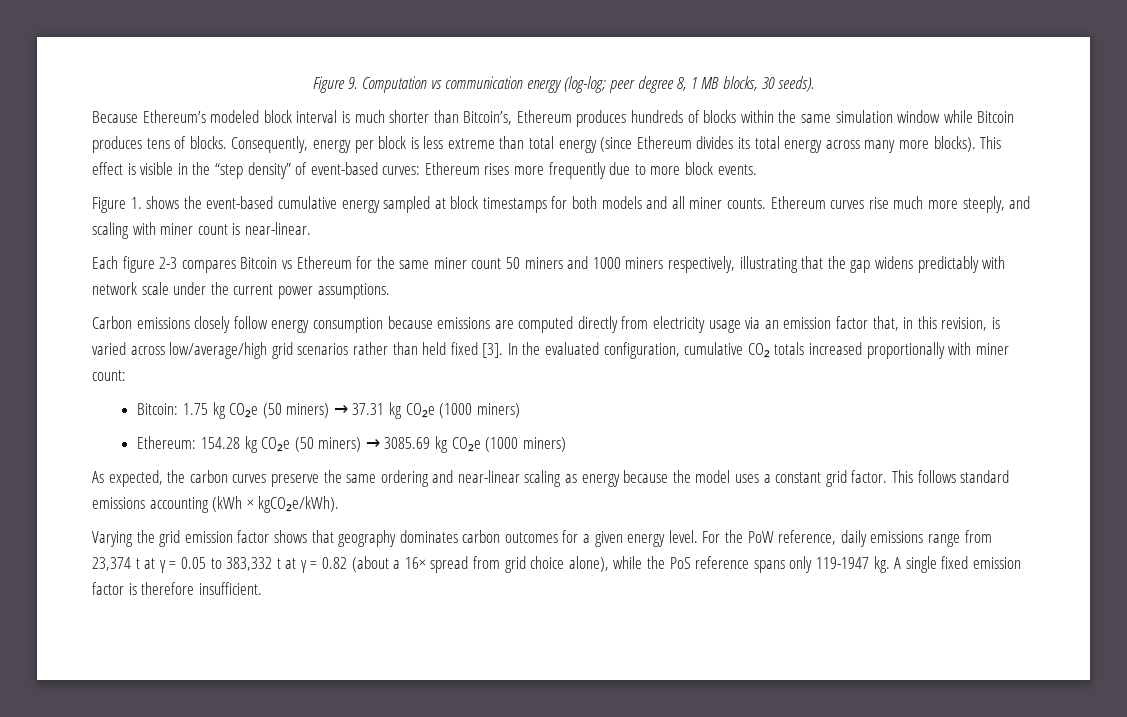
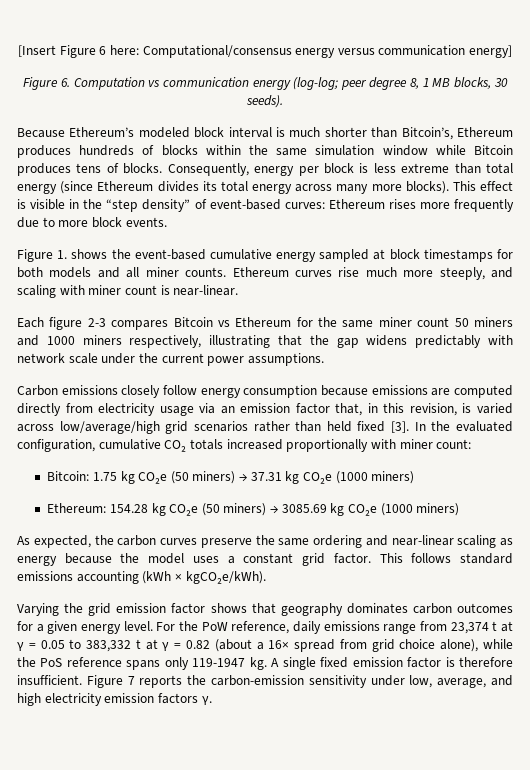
- Figure 9. Computation vs communication energy (log-log; peer degree 8, 1 MB blocks, 30 seeds).
+ [Insert Figure 6 here: Computational/consensus energy versus communication energy]
+ Figure 6. Computation vs communication energy (log-log; peer degree 8, 1 MB blocks, 30 seeds).
+ Figure 7 reports the carbon-emission sensitivity under low, average, and high electricity emission factors γ.

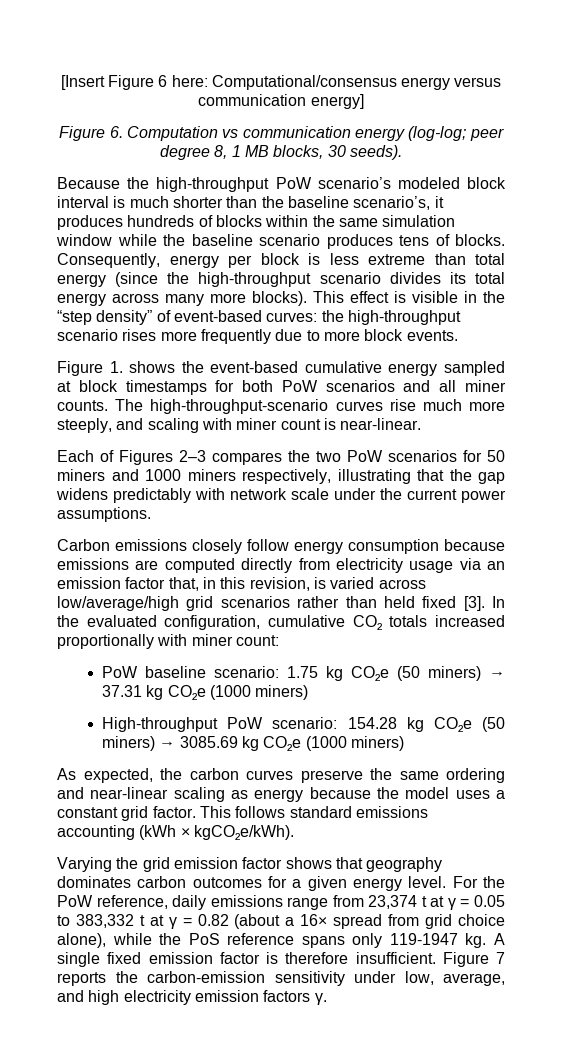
- Because Ethereum’s modeled block interval is much shorter than Bitcoin’s, Ethereum produces hundreds of blocks within the same simulation window while Bitcoin produces tens of blocks.
+ Because the high-throughput PoW scenario’s modeled block interval is much shorter than the baseline scenario’s, it produces hundreds of blocks within the same simulation window while the baseline scenario produces tens of blocks.
- Consequently, energy per block is less extreme than total energy (since Ethereum divides its total energy across many more blocks).
+ Consequently, energy per block is less extreme than total energy (since the high-throughput scenario divides its total energy across many more blocks).
- This effect is visible in the “step density” of event-based curves: Ethereum rises more frequently due to more block events.
+ This effect is visible in the “step density” of event-based curves: the high-throughput scenario rises more frequently due to more block events.
- Figure 1. shows the event-based cumulative energy sampled at block timestamps for both models and all miner counts.
+ Figure 1. shows the event-based cumulative energy sampled at block timestamps for both PoW scenarios and all miner counts.
- Ethereum curves rise much more steeply, and scaling with miner count is near-linear.
+ The high-throughput-scenario curves rise much more steeply, and scaling with miner count is near-linear.
- Each figure 2-3 compares Bitcoin vs Ethereum for the same miner count 50 miners and 1000 miners respectively, illustrating that the gap widens predictably with network scale under the current power assumptions.
+ Each of Figures 2–3 compares the two PoW scenarios for 50 miners and 1000 miners respectively, illustrating that the gap widens predictably with network scale under the current power assumptions.
- Bitcoin: 1.75 kg CO₂e (50 miners) → 37.31 kg CO₂e (1000 miners)
+ PoW baseline scenario: 1.75 kg CO₂e (50 miners) → 37.31 kg CO₂e (1000 miners)
- Ethereum: 154.28 kg CO₂e (50 miners) → 3085.69 kg CO₂e (1000 miners)
+ High-throughput PoW scenario: 154.28 kg CO₂e (50 miners) → 3085.69 kg CO₂e (1000 miners)

